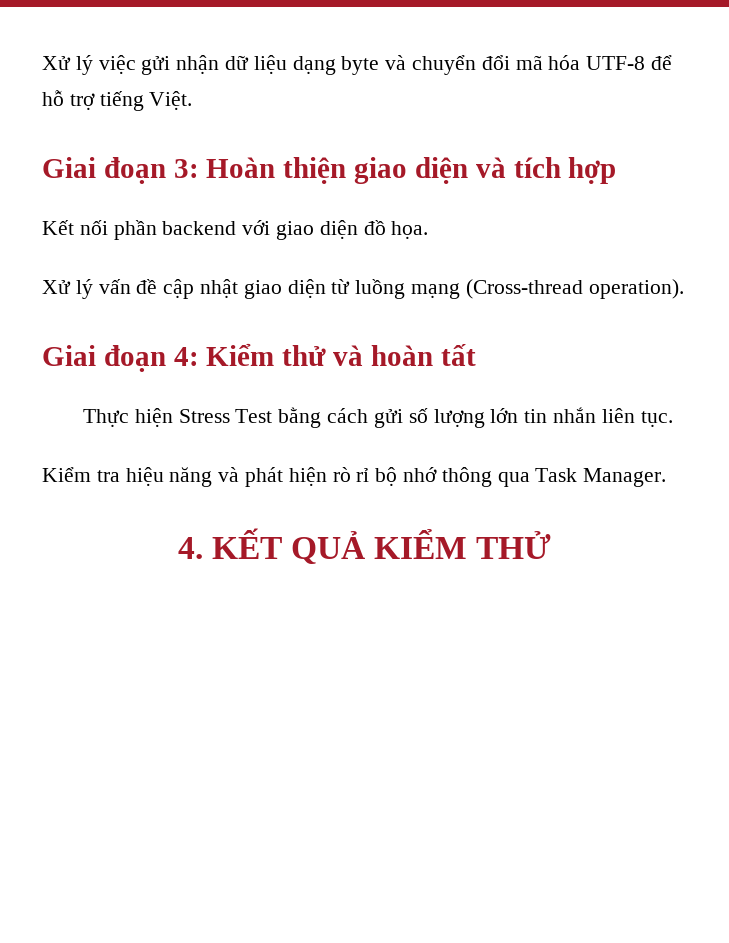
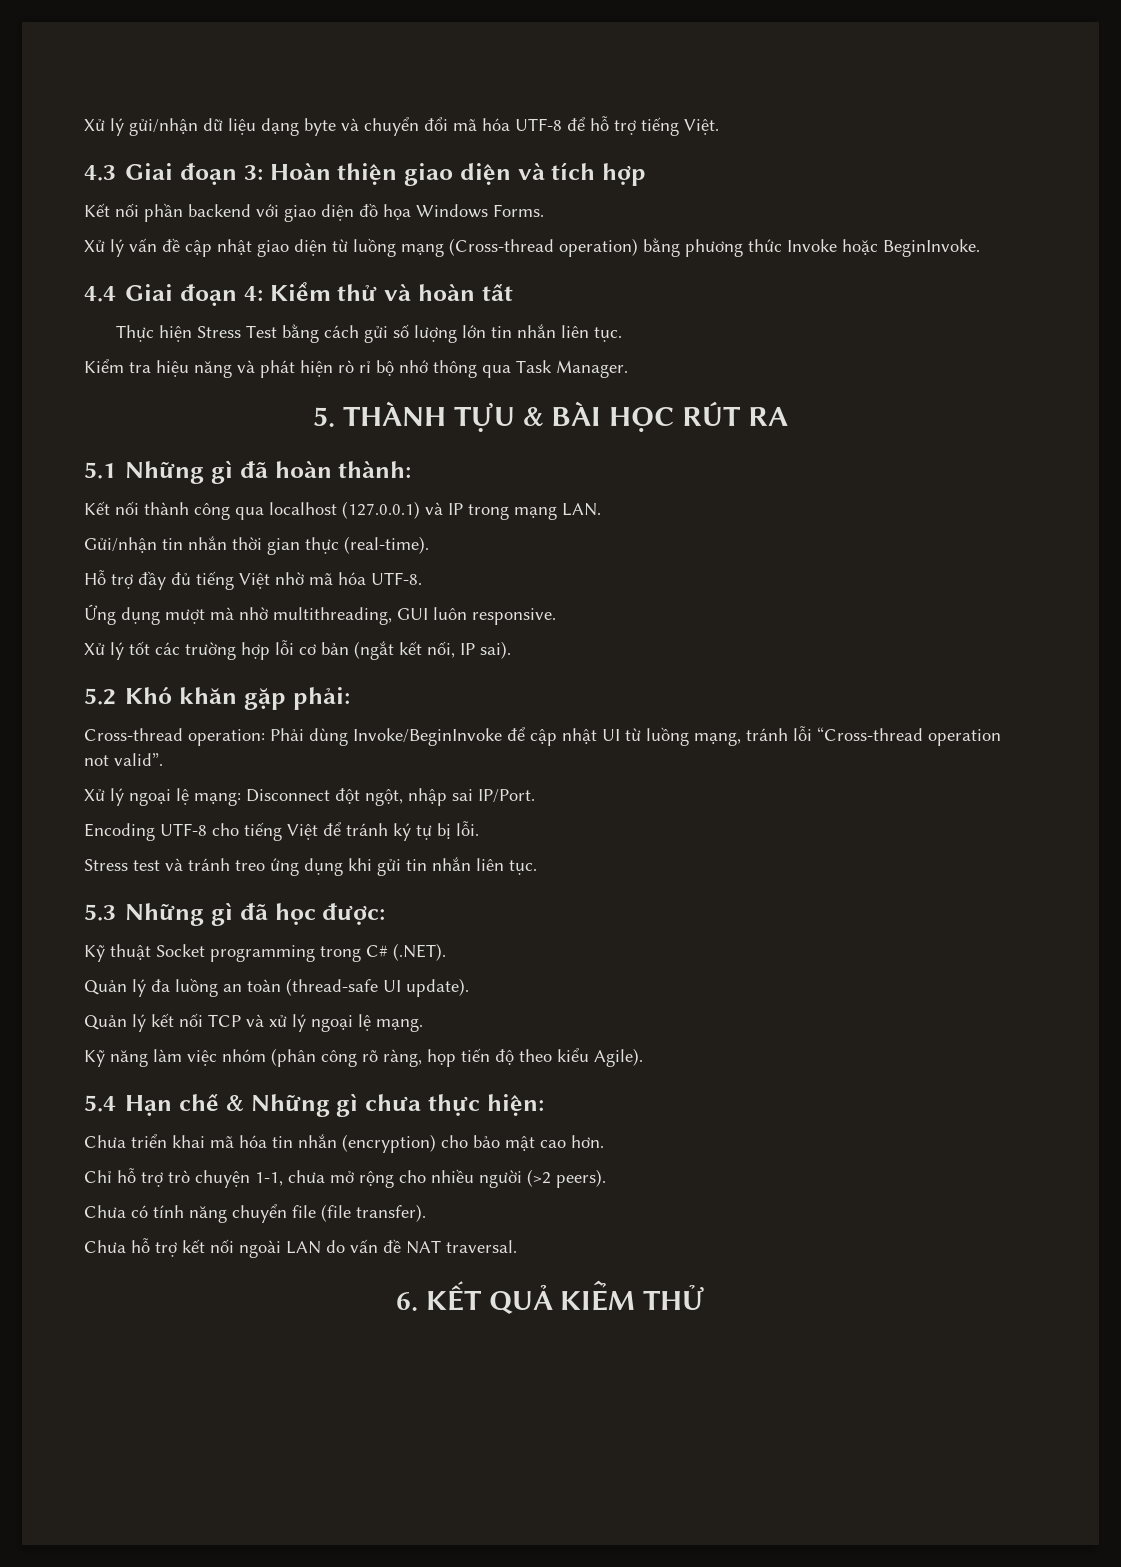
- Xử lý việc gửi nhận dữ liệu dạng byte và chuyển đổi mã hóa UTF-8 để hỗ trợ tiếng Việt.
+ Xử lý gửi/nhận dữ liệu dạng byte và chuyển đổi mã hóa UTF-8 để hỗ trợ tiếng Việt.
- Giai đoạn 3: Hoàn thiện giao diện và tích hợp
+ 4.3 Giai đoạn 3: Hoàn thiện giao diện và tích hợp
- Kết nối phần backend với giao diện đồ họa.
+ Kết nối phần backend với giao diện đồ họa Windows Forms.
- Xử lý vấn đề cập nhật giao diện từ luồng mạng (Cross-thread operation).
- Giai đoạn 4: Kiểm thử và hoàn tất
+ Xử lý vấn đề cập nhật giao diện từ luồng mạng (Cross-thread operation) bằng phương thức Invoke hoặc BeginInvoke.
+ 4.4 Giai đoạn 4: Kiểm thử và hoàn tất
- 4. KẾT QUẢ KIỂM THỬ
+ 5. THÀNH TỰU & BÀI HỌC RÚT RA
+ 5.1 Những gì đã hoàn thành:
+ Kết nối thành công qua localhost (127.0.0.1) và IP trong mạng LAN.
+ Gửi/nhận tin nhắn thời gian thực (real-time).
+ Hỗ trợ đầy đủ tiếng Việt nhờ mã hóa UTF-8.
+ Ứng dụng mượt mà nhờ multithreading, GUI luôn responsive.
+ Xử lý tốt các trường hợp lỗi cơ bản (ngắt kết nối, IP sai).
+ 5.2 Khó khăn gặp phải:
+ Cross-thread operation: Phải dùng Invoke/BeginInvoke để cập nhật UI từ luồng mạng, tránh lỗi “Cross-thread operation not valid”.
+ Xử lý ngoại lệ mạng: Disconnect đột ngột, nhập sai IP/Port.
+ Encoding UTF-8 cho tiếng Việt để tránh ký tự bị lỗi.
+ Stress test và tránh treo ứng dụng khi gửi tin nhắn liên tục.
+ 5.3 Những gì đã học được:
+ Kỹ thuật Socket programming trong C# (.NET).
+ Quản lý đa luồng an toàn (thread-safe UI update).
+ Quản lý kết nối TCP và xử lý ngoại lệ mạng.
+ Kỹ năng làm việc nhóm (phân công rõ ràng, họp tiến độ theo kiểu Agile).
+ 5.4 Hạn chế & Những gì chưa thực hiện:
+ Chưa triển khai mã hóa tin nhắn (encryption) cho bảo mật cao hơn.
+ Chỉ hỗ trợ trò chuyện 1-1, chưa mở rộng cho nhiều người (>2 peers).
+ Chưa có tính năng chuyển file (file transfer).
+ Chưa hỗ trợ kết nối ngoài LAN do vấn đề NAT traversal.
+ 6. KẾT QUẢ KIỂM THỬ

